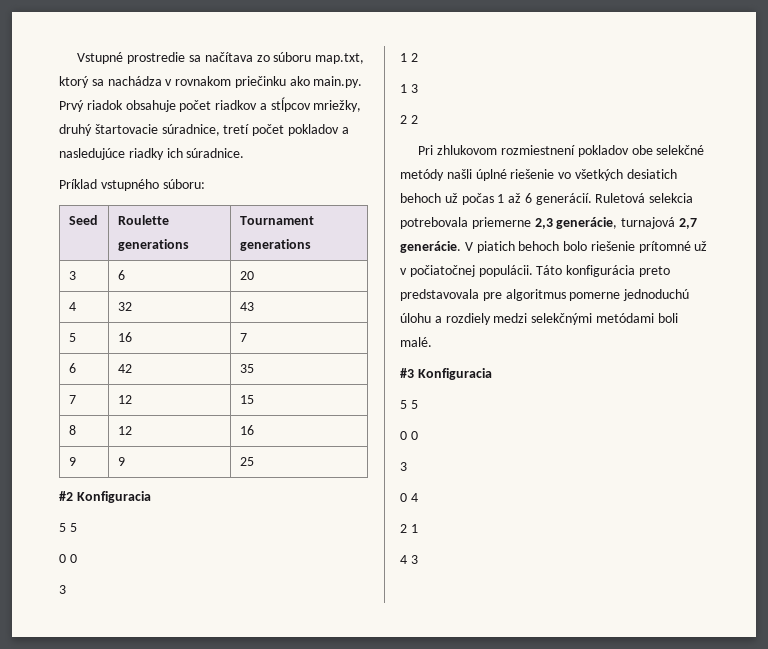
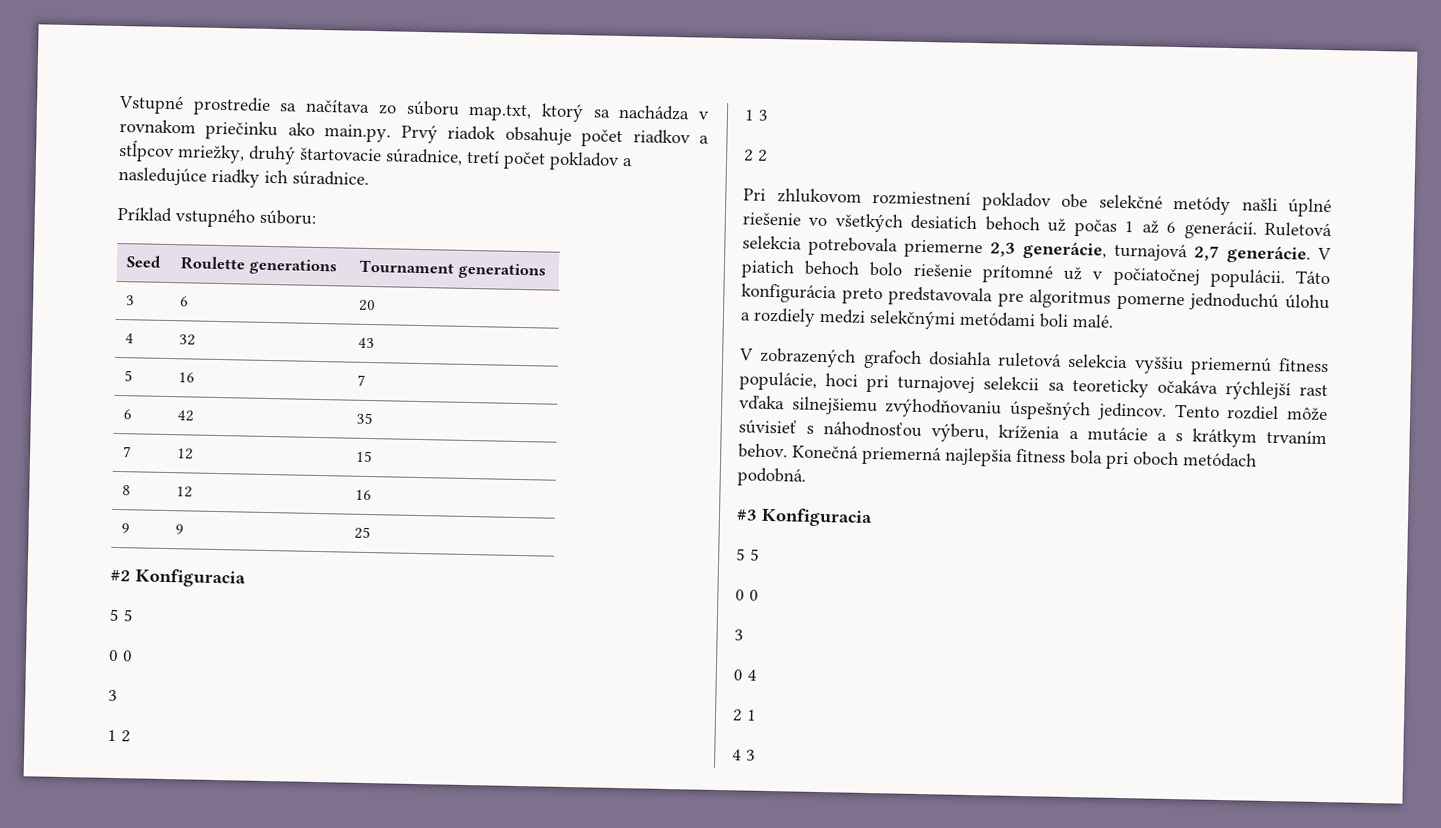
+ V zobrazených grafoch dosiahla ruletová selekcia vyššiu priemernú fitness populácie, hoci pri turnajovej selekcii sa teoreticky očakáva rýchlejší rast vďaka silnejšiemu zvýhodňovaniu úspešných jedincov. Tento rozdiel môže súvisieť s náhodnosťou výberu, kríženia a mutácie a s krátkym trvaním behov. Konečná priemerná najlepšia fitness bola pri oboch metódach podobná.

